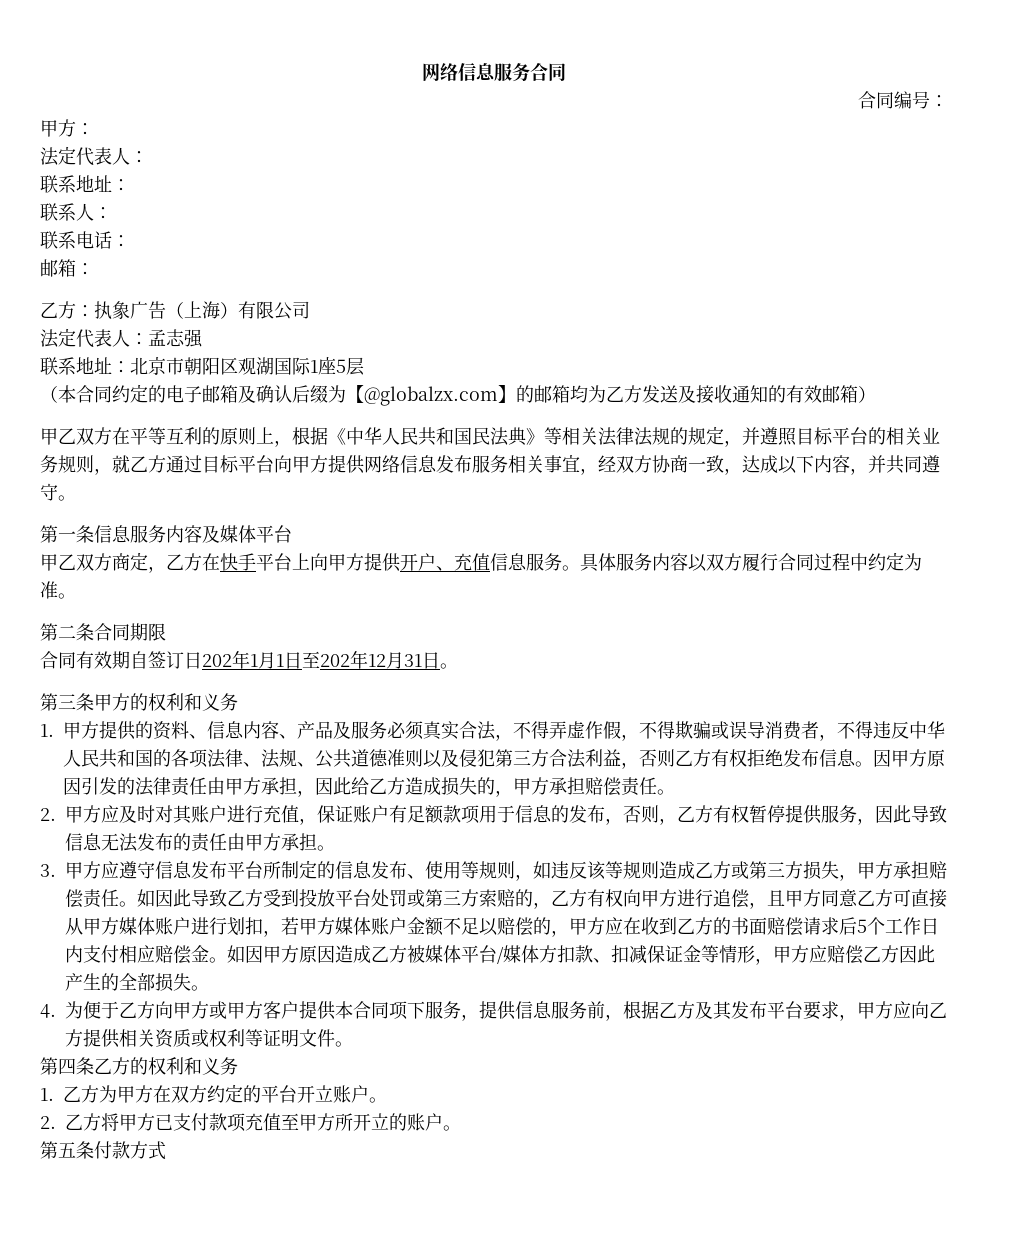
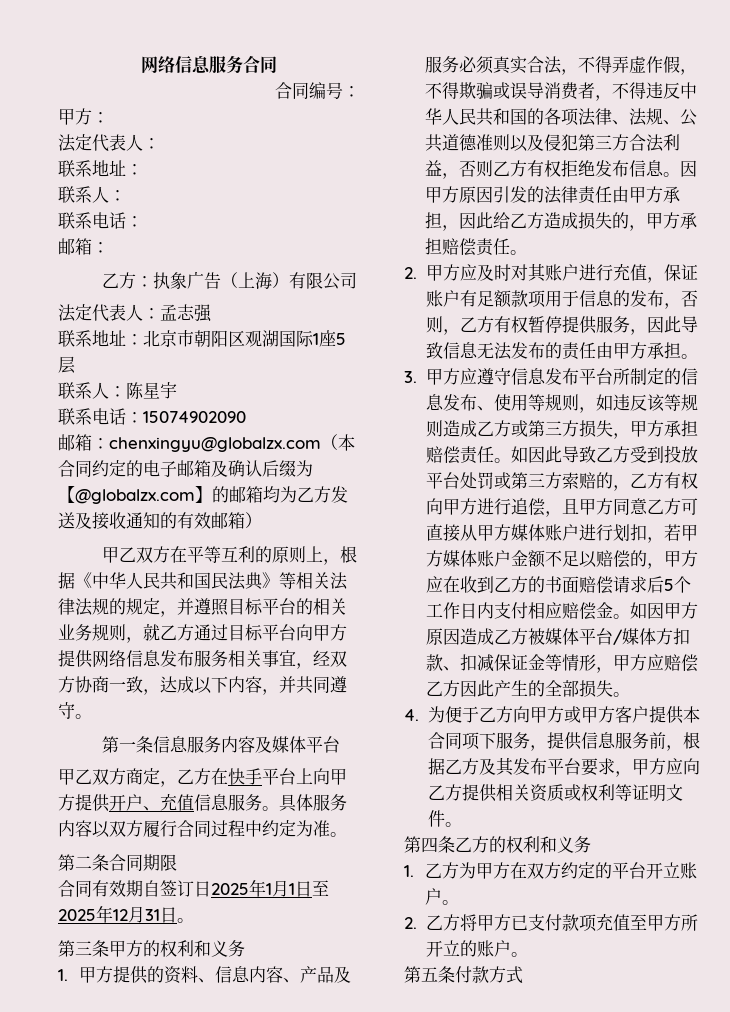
- （本合同约定的电子邮箱及确认后缀为【@globalzx.com】的邮箱均为乙方发送及接收通知的有效邮箱）
+ 联系人：陈星宇
+ 联系电话：15074902090
+ 邮箱：chenxingyu@globalzx.com（本合同约定的电子邮箱及确认后缀为【@globalzx.com】的邮箱均为乙方发送及接收通知的有效邮箱）
- 合同有效期自签订日202年1月1日至202年12月31日。
+ 合同有效期自签订日2025年1月1日至2025年12月31日。

